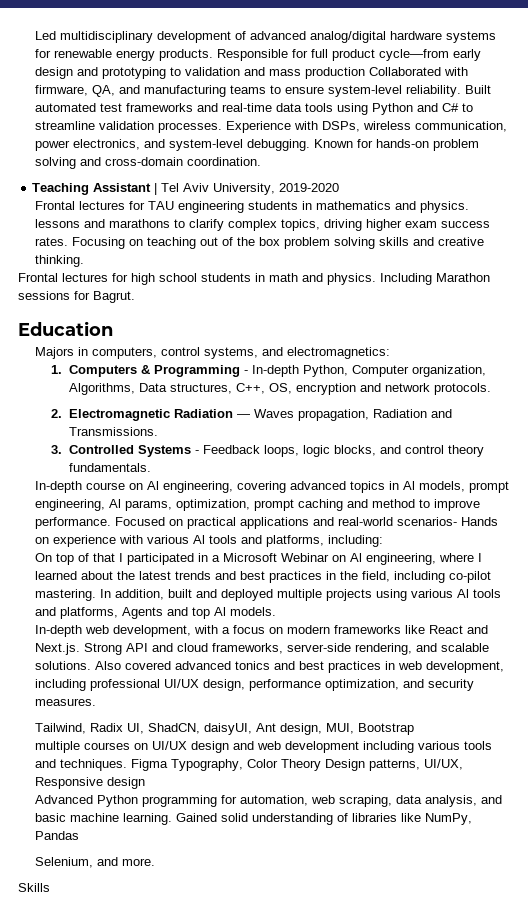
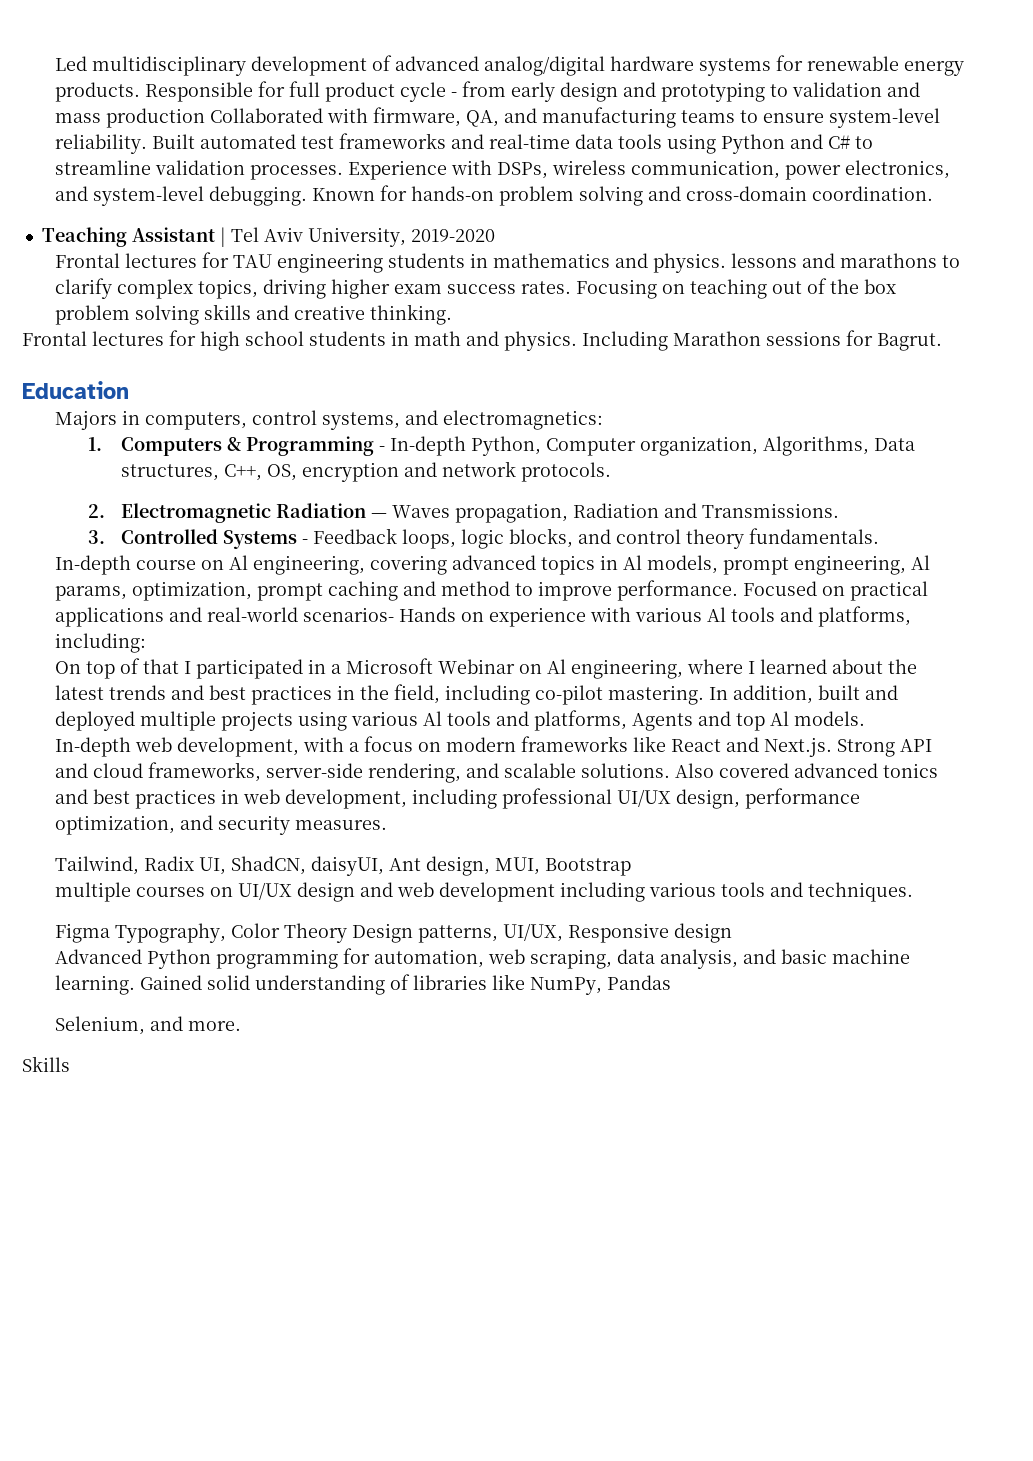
- Responsible for full product cycle—from early design and prototyping to validation and mass production Collaborated with firmware, QA, and manufacturing teams to ensure system-level reliability.
+ Responsible for full product cycle - from early design and prototyping to validation and mass production Collaborated with firmware, QA, and manufacturing teams to ensure system-level reliability.
- multiple courses on UI/UX design and web development including various tools and techniques. Figma Typography, Color Theory Design patterns, UI/UX, Responsive design
+ multiple courses on UI/UX design and web development including various tools and techniques.
+ Figma Typography, Color Theory Design patterns, UI/UX, Responsive design

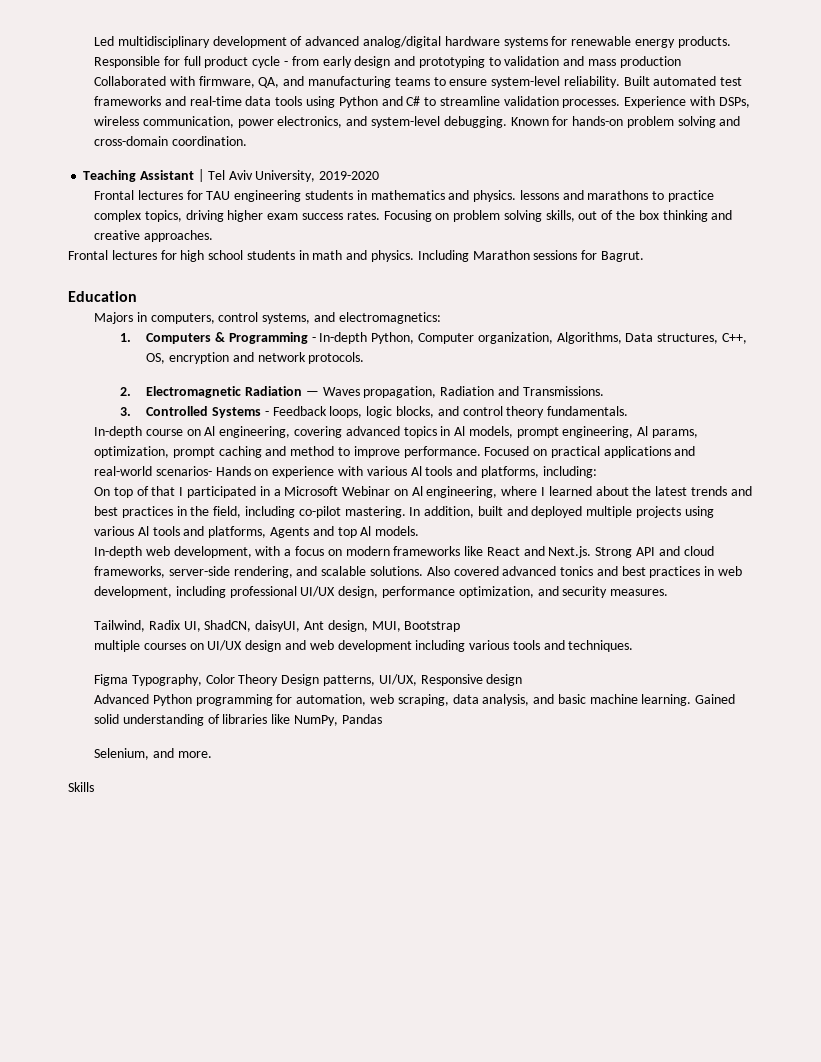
- Frontal lectures for TAU engineering students in mathematics and physics. lessons and marathons to clarify complex topics, driving higher exam success rates.
+ Frontal lectures for TAU engineering students in mathematics and physics. lessons and marathons to practice complex topics, driving higher exam success rates.
- Focusing on teaching out of the box problem solving skills and creative thinking.
+ Focusing on problem solving skills, out of the box thinking and creative approaches.

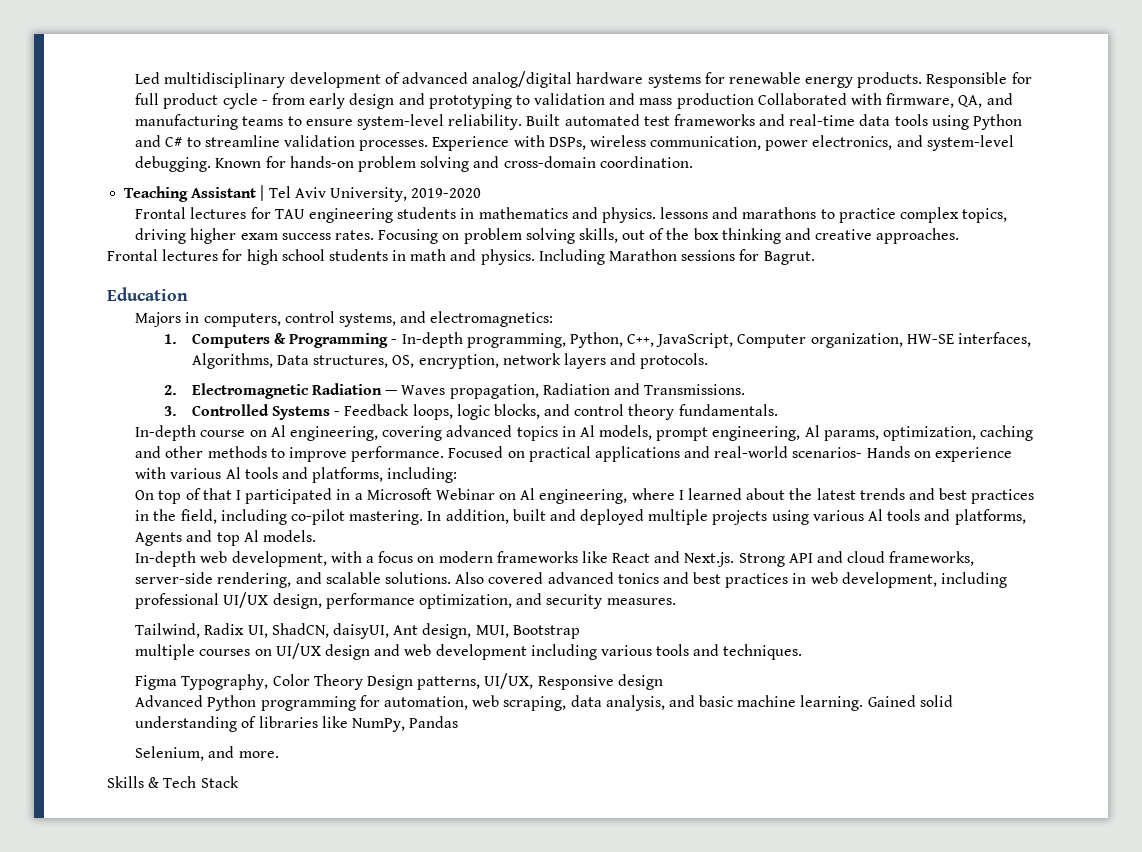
- 1. Computers & Programming - In-depth Python, Computer organization, Algorithms, Data structures, C++, OS, encryption and network protocols.
+ 1. Computers & Programming - In-depth programming, Python, C++, JavaScript, Computer organization, HW-SE interfaces, Algorithms, Data structures, OS, encryption, network layers and protocols.
- In-depth course on Al engineering, covering advanced topics in Al models, prompt engineering, Al params, optimization, prompt caching and method to improve performance.
+ In-depth course on Al engineering, covering advanced topics in Al models, prompt engineering, Al params, optimization, caching and other methods to improve performance.
- Skills
+ Skills & Tech Stack

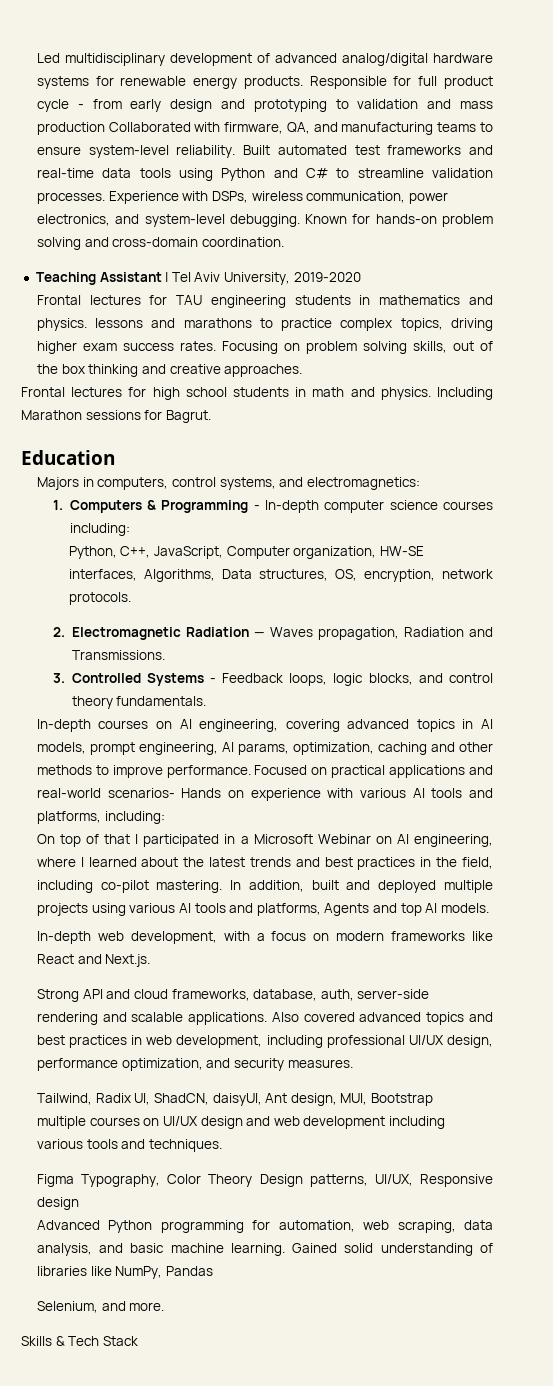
- 1. Computers & Programming - In-depth programming, Python, C++, JavaScript, Computer organization, HW-SE interfaces, Algorithms, Data structures, OS, encryption, network layers and protocols.
+ 1. Computers & Programming - In-depth computer science courses including:
+ Python, C++, JavaScript, Computer organization, HW-SE interfaces, Algorithms, Data structures, OS, encryption, network protocols.
- In-depth course on Al engineering, covering advanced topics in Al models, prompt engineering, Al params, optimization, caching and other methods to improve performance.
+ In-depth courses on Al engineering, covering advanced topics in Al models, prompt engineering, Al params, optimization, caching and other methods to improve performance.
- In-depth web development, with a focus on modern frameworks like React and Next.js. Strong API and cloud frameworks, server-side rendering, and scalable solutions.
+ In-depth web development, with a focus on modern frameworks like React and Next.js.
+ Strong API and cloud frameworks, database, auth, server-side rendering and scalable applications.
- Also covered advanced tonics and best practices in web development, including professional UI/UX design, performance optimization, and security measures.
+ Also covered advanced topics and best practices in web development, including professional UI/UX design, performance optimization, and security measures.

